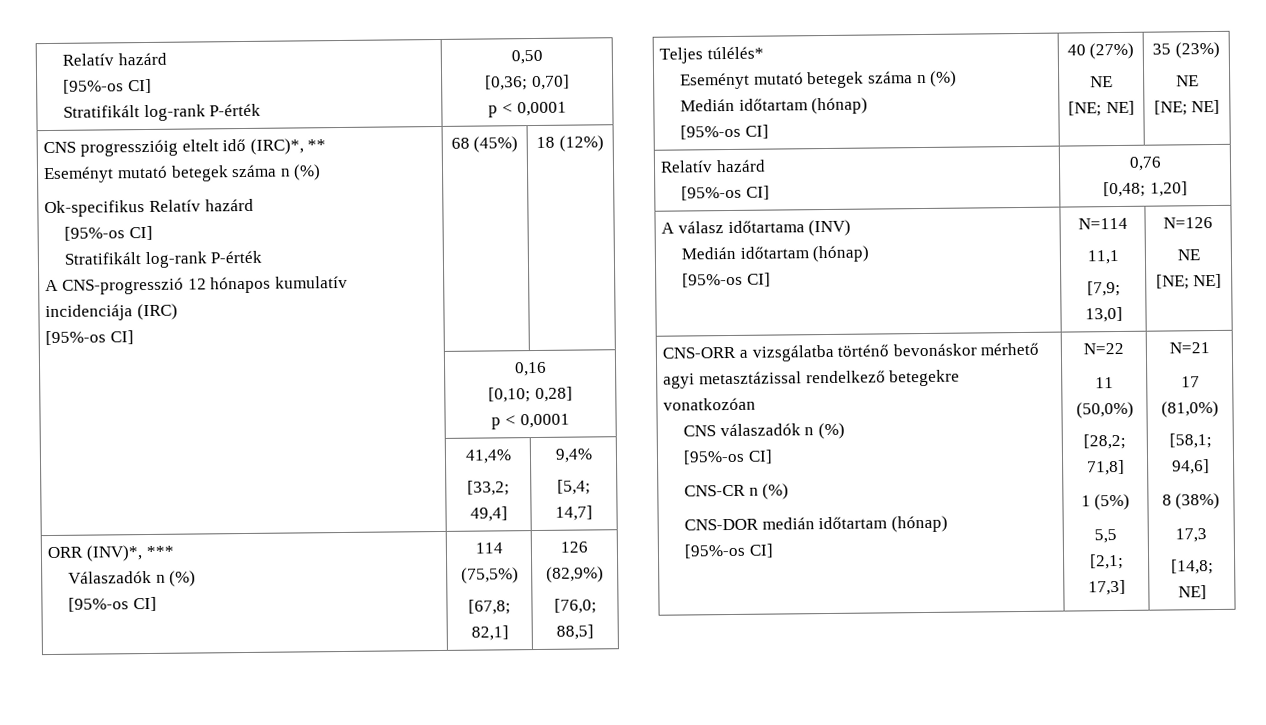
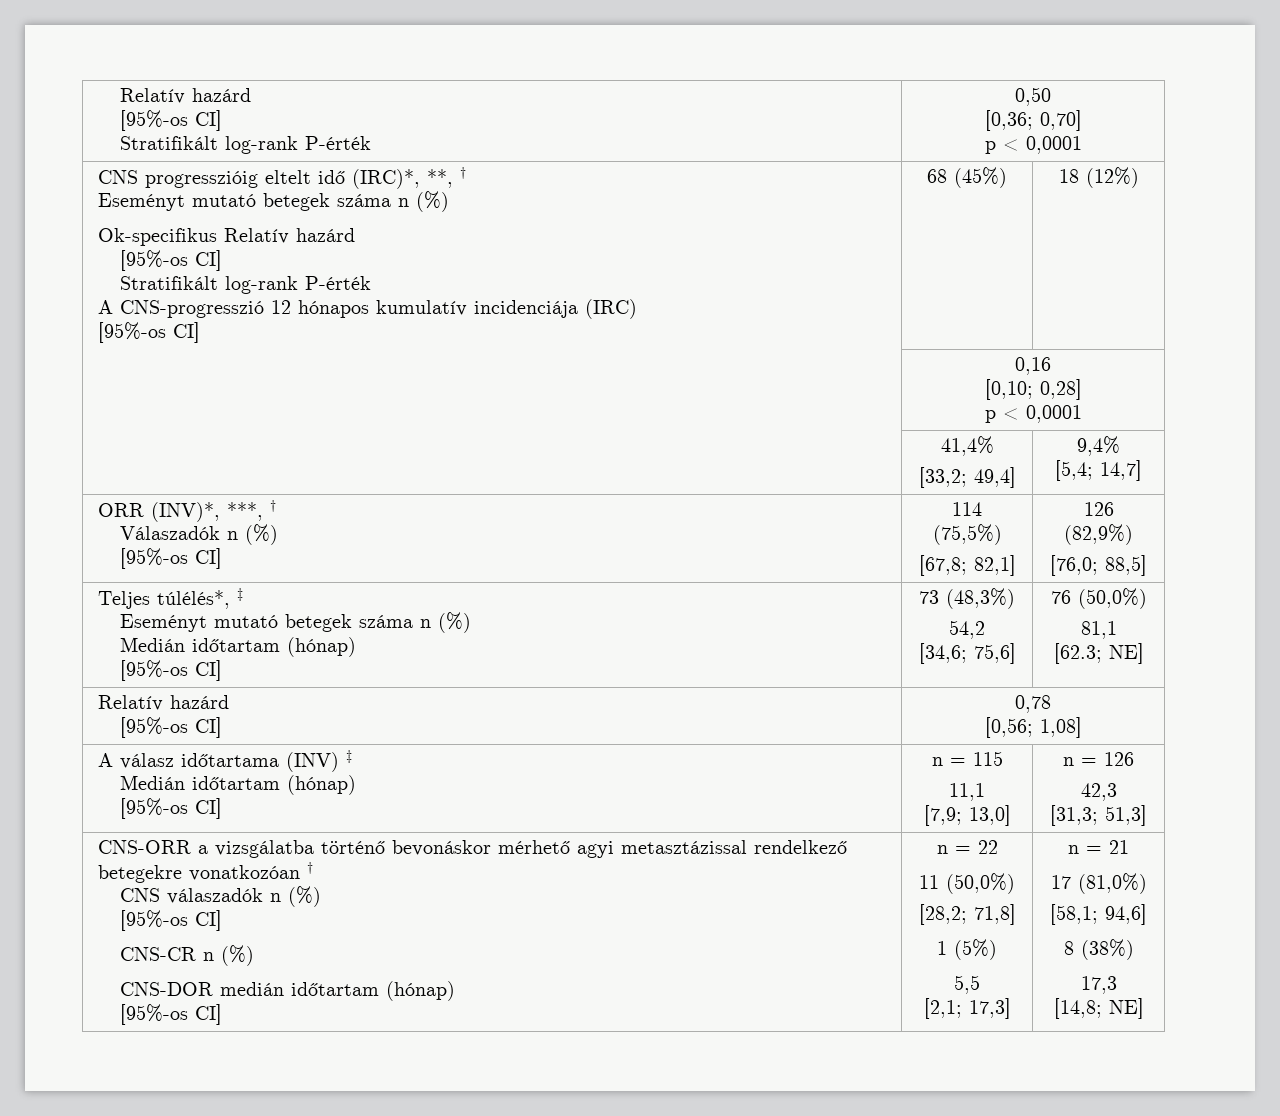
- CNS progresszióig eltelt idő (IRC)*, **
+ CNS progresszióig eltelt idő (IRC)*, **, †
- ORR (INV)*, ***
+ ORR (INV)*, ***, †
- Teljes túlélés*
+ Teljes túlélés*, ‡
  Eseményt mutató betegek száma n (%)
  Medián időtartam (hónap)
- [95%-os CI] | 40 (27%)
- NE
- [NE; NE] | 35 (23%)
- NE
- [NE; NE]
+ [95%-os CI] | 73 (48,3%)
+ 54,2
+ [34,6; 75,6] | 76 (50,0%)
+ 81,1
+ [62.3; NE]
  Relatív hazárd
- [95%-os CI] | 0,76
- [0,48; 1,20]
+ [95%-os CI] | 0,78
+ [0,56; 1,08]
- A válasz időtartama (INV)
+ A válasz időtartama (INV) ‡
  Medián időtartam (hónap)
- [95%-os CI] | N=114
+ [95%-os CI] | n = 115
  11,1
- [7,9; 13,0] | N=126
- NE
- [NE; NE]
+ [7,9; 13,0] | n = 126
+ 42,3
+ [31,3; 51,3]
- CNS-ORR a vizsgálatba történő bevonáskor mérhető agyi metasztázissal rendelkező betegekre vonatkozóan
+ CNS-ORR a vizsgálatba történő bevonáskor mérhető agyi metasztázissal rendelkező betegekre vonatkozóan †
- N=22
+ n = 22
- N=21
+ n = 21

